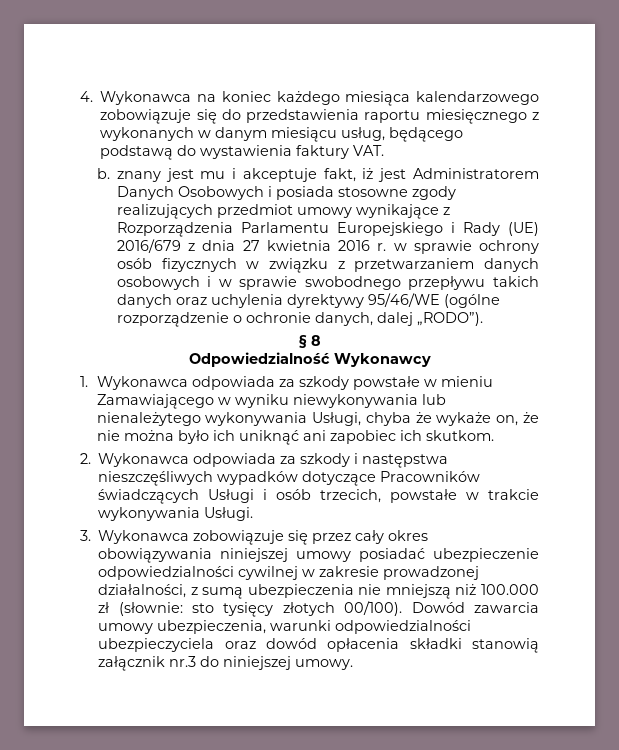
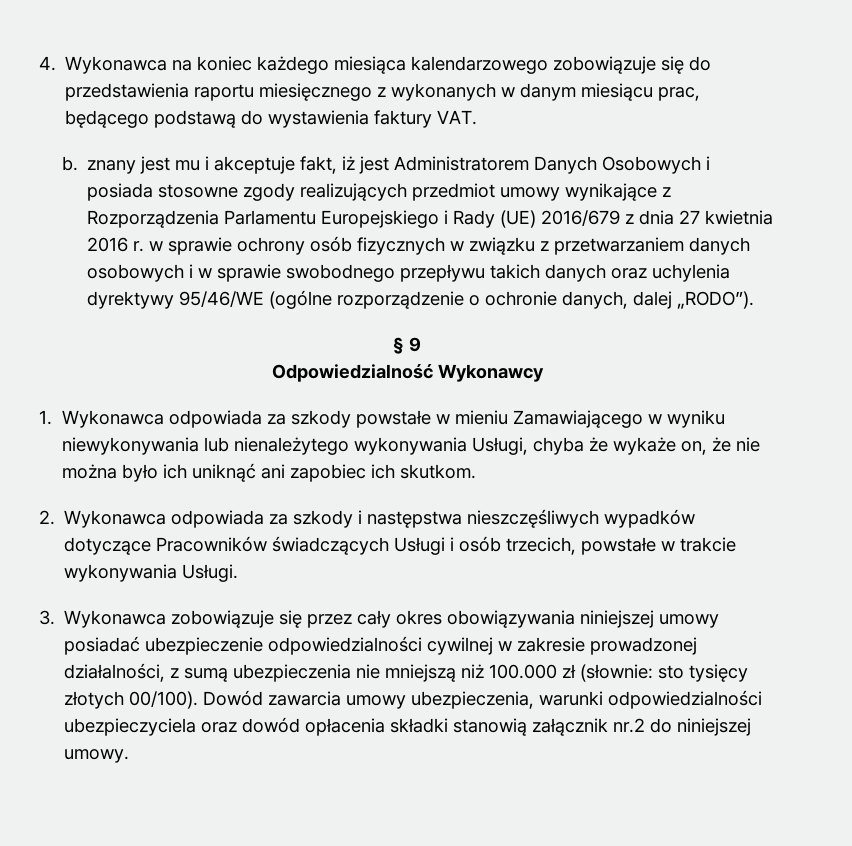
- 4. Wykonawca na koniec każdego miesiąca kalendarzowego zobowiązuje się do przedstawienia raportu miesięcznego z wykonanych w danym miesiącu usług, będącego podstawą do wystawienia faktury VAT.
+ 4. Wykonawca na koniec każdego miesiąca kalendarzowego zobowiązuje się do przedstawienia raportu miesięcznego z wykonanych w danym miesiącu prac, będącego podstawą do wystawienia faktury VAT.
- § 8
+ § 9
- Dowód zawarcia umowy ubezpieczenia, warunki odpowiedzialności ubezpieczyciela oraz dowód opłacenia składki stanowią załącznik nr.3 do niniejszej umowy.
+ Dowód zawarcia umowy ubezpieczenia, warunki odpowiedzialności ubezpieczyciela oraz dowód opłacenia składki stanowią załącznik nr.2 do niniejszej umowy.

